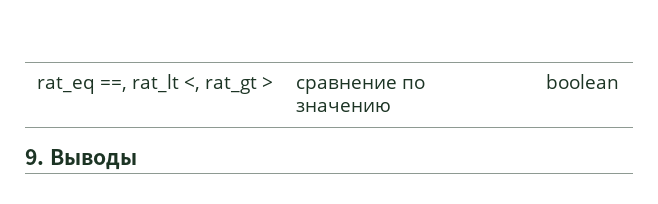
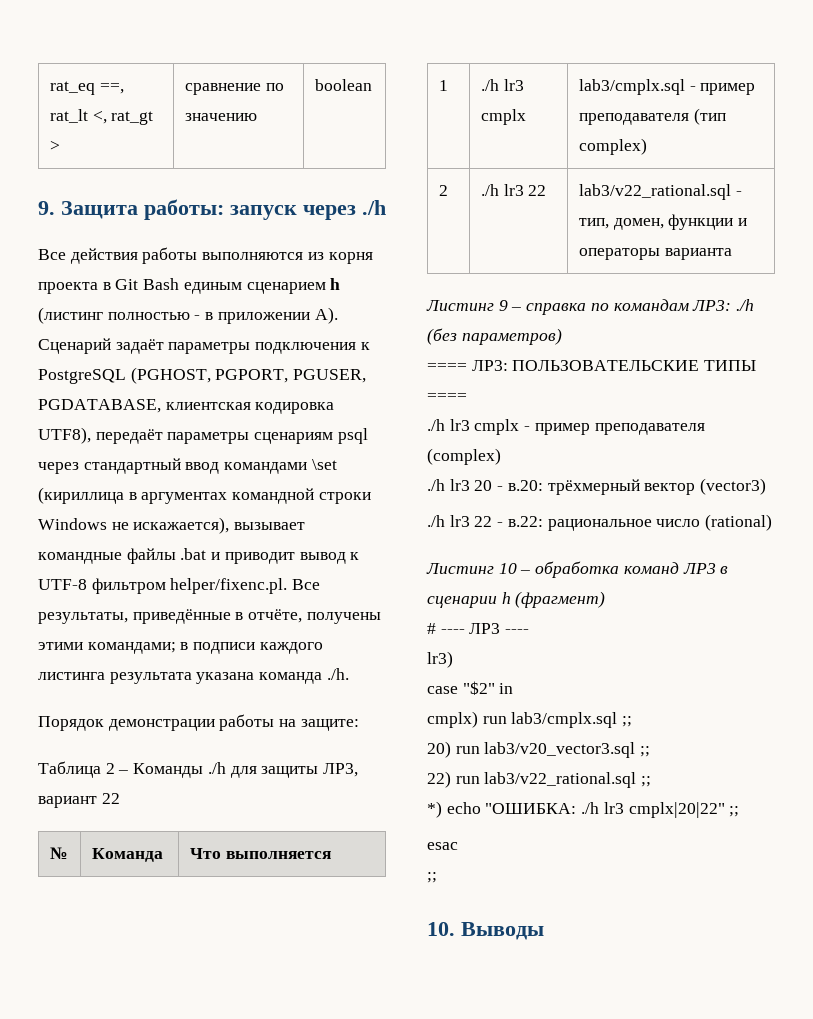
- 9. Выводы
+ 9. Защита работы: запуск через ./h
+ Все действия работы выполняются из корня проекта в Git Bash единым сценарием h (листинг полностью - в приложении А). Сценарий задаёт параметры подключения к PostgreSQL (PGHOST, PGPORT, PGUSER, PGDATABASE, клиентская кодировка UTF8), передаёт параметры сценариям psql через стандартный ввод командами \set (кириллица в аргументах командной строки Windows не искажается), вызывает командные файлы .bat и приводит вывод к UTF-8 фильтром helper/fixenc.pl. Все результаты, приведённые в отчёте, получены этими командами; в подписи каждого листинга результата указана команда ./h.
+ Порядок демонстрации работы на защите:
+ Таблица 2 – Команды ./h для защиты ЛР3, вариант 22
+ № | Команда | Что выполняется
+ 1 | ./h lr3 cmplx | lab3/cmplx.sql - пример преподавателя (тип complex)
+ 2 | ./h lr3 22 | lab3/v22_rational.sql - тип, домен, функции и операторы варианта
+ Листинг 9 – справка по командам ЛР3: ./h (без параметров)
+ ==== ЛР3: ПОЛЬЗОВАТЕЛЬСКИЕ ТИПЫ ====
+ ./h lr3 cmplx - пример преподавателя (complex)
+ ./h lr3 20 - в.20: трёхмерный вектор (vector3)
+ ./h lr3 22 - в.22: рациональное число (rational)
+ Листинг 10 – обработка команд ЛР3 в сценарии h (фрагмент)
+ # ---- ЛР3 ----
+ lr3)
+ case "$2" in
+ cmplx) run lab3/cmplx.sql ;;
+ 20) run lab3/v20_vector3.sql ;;
+ 22) run lab3/v22_rational.sql ;;
+ *) echo "ОШИБКА: ./h lr3 cmplx|20|22" ;;
+ esac
+ ;;
+ 10. Выводы

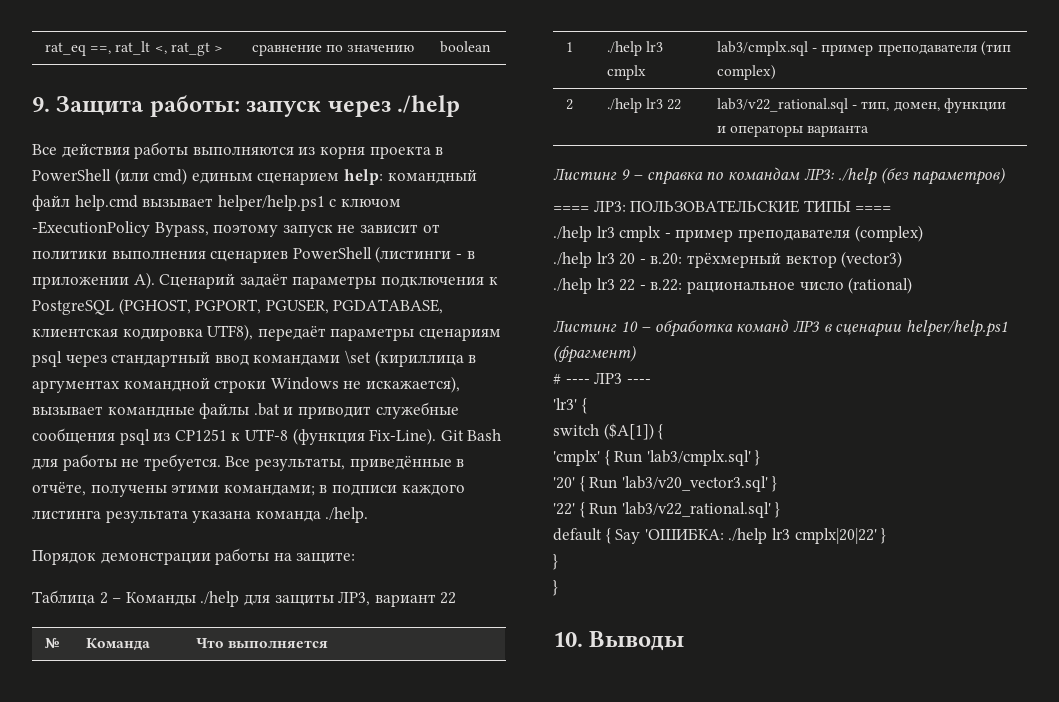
- 9. Защита работы: запуск через ./h
+ 9. Защита работы: запуск через ./help
- Все действия работы выполняются из корня проекта в Git Bash единым сценарием h (листинг полностью - в приложении А). Сценарий задаёт параметры подключения к PostgreSQL (PGHOST, PGPORT, PGUSER, PGDATABASE, клиентская кодировка UTF8), передаёт параметры сценариям psql через стандартный ввод командами \set (кириллица в аргументах командной строки Windows не искажается), вызывает командные файлы .bat и приводит вывод к UTF-8 фильтром helper/fixenc.pl. Все результаты, приведённые в отчёте, получены этими командами;
+ Все действия работы выполняются из корня проекта в PowerShell (или cmd) единым сценарием help: командный файл help.cmd вызывает helper/help.ps1 с ключом -ExecutionPolicy Bypass, поэтому запуск не зависит от политики выполнения сценариев PowerShell (листинги - в приложении А). Сценарий задаёт параметры подключения к PostgreSQL (PGHOST, PGPORT, PGUSER, PGDATABASE, клиентская кодировка UTF8), передаёт параметры сценариям psql через стандартный ввод командами \set (кириллица в аргументах командной строки Windows не искажается), вызывает командные файлы .bat и приводит служебные сообщения psql из CP1251 к UTF-8 (функция Fix-Line). Git Bash для работы не требуется. Все результаты, приведённые в отчёте, получены этими командами;
- в подписи каждого листинга результата указана команда ./h.
+ в подписи каждого листинга результата указана команда ./help.
- Таблица 2 – Команды ./h для защиты ЛР3, вариант 22
+ Таблица 2 – Команды ./help для защиты ЛР3, вариант 22
- 1 | ./h lr3 cmplx | lab3/cmplx.sql - пример преподавателя (тип complex)
+ 1 | ./help lr3 cmplx | lab3/cmplx.sql - пример преподавателя (тип complex)
- 2 | ./h lr3 22 | lab3/v22_rational.sql - тип, домен, функции и операторы варианта
+ 2 | ./help lr3 22 | lab3/v22_rational.sql - тип, домен, функции и операторы варианта
- Листинг 9 – справка по командам ЛР3: ./h (без параметров)
+ Листинг 9 – справка по командам ЛР3: ./help (без параметров)
- ./h lr3 cmplx - пример преподавателя (complex)
+ ./help lr3 cmplx - пример преподавателя (complex)
- ./h lr3 20 - в.20: трёхмерный вектор (vector3)
+ ./help lr3 20 - в.20: трёхмерный вектор (vector3)
- ./h lr3 22 - в.22: рациональное число (rational)
+ ./help lr3 22 - в.22: рациональное число (rational)
- Листинг 10 – обработка команд ЛР3 в сценарии h (фрагмент)
+ Листинг 10 – обработка команд ЛР3 в сценарии helper/help.ps1 (фрагмент)
- lr3)
- case "$2" in
- cmplx) run lab3/cmplx.sql ;;
- 20) run lab3/v20_vector3.sql ;;
- 22) run lab3/v22_rational.sql ;;
- *) echo "ОШИБКА: ./h lr3 cmplx|20|22" ;;
- esac
- ;;
+ 'lr3' {
+ switch ($A[1]) {
+ 'cmplx' { Run 'lab3/cmplx.sql' }
+ '20' { Run 'lab3/v20_vector3.sql' }
+ '22' { Run 'lab3/v22_rational.sql' }
+ default { Say 'ОШИБКА: ./help lr3 cmplx|20|22' }
+ }
+ }

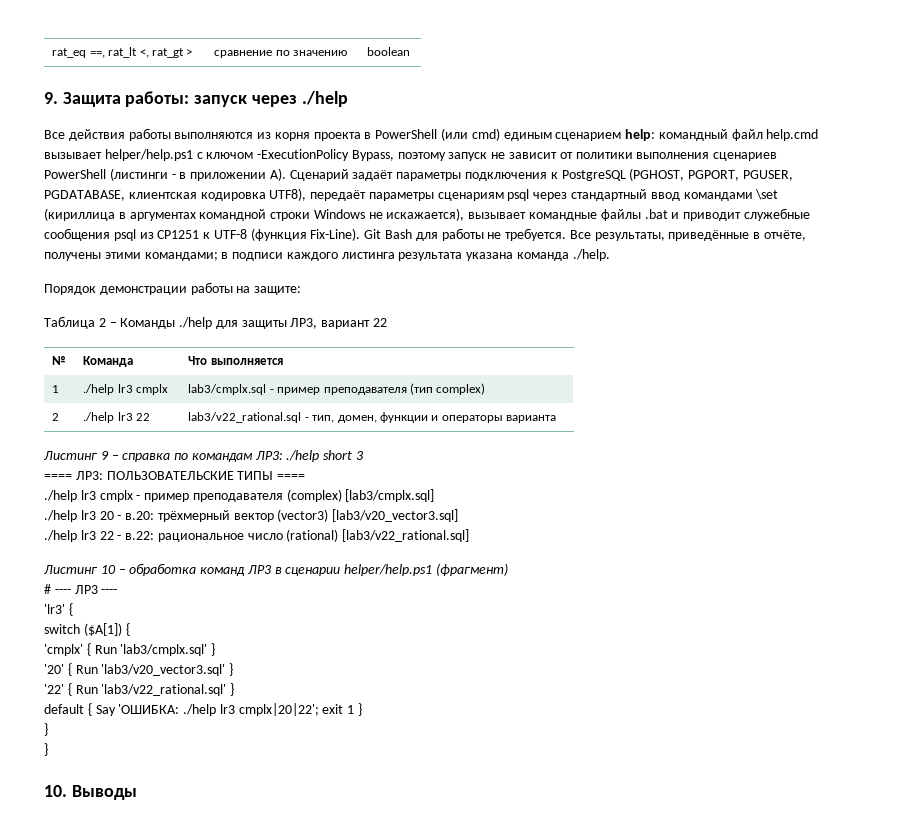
- Листинг 9 – справка по командам ЛР3: ./help (без параметров)
+ Листинг 9 – справка по командам ЛР3: ./help short 3
- ./help lr3 cmplx - пример преподавателя (complex)
+ ./help lr3 cmplx - пример преподавателя (complex) [lab3/cmplx.sql]
- ./help lr3 20 - в.20: трёхмерный вектор (vector3)
+ ./help lr3 20 - в.20: трёхмерный вектор (vector3) [lab3/v20_vector3.sql]
- ./help lr3 22 - в.22: рациональное число (rational)
+ ./help lr3 22 - в.22: рациональное число (rational) [lab3/v22_rational.sql]
- default { Say 'ОШИБКА: ./help lr3 cmplx|20|22' }
+ default { Say 'ОШИБКА: ./help lr3 cmplx|20|22'; exit 1 }

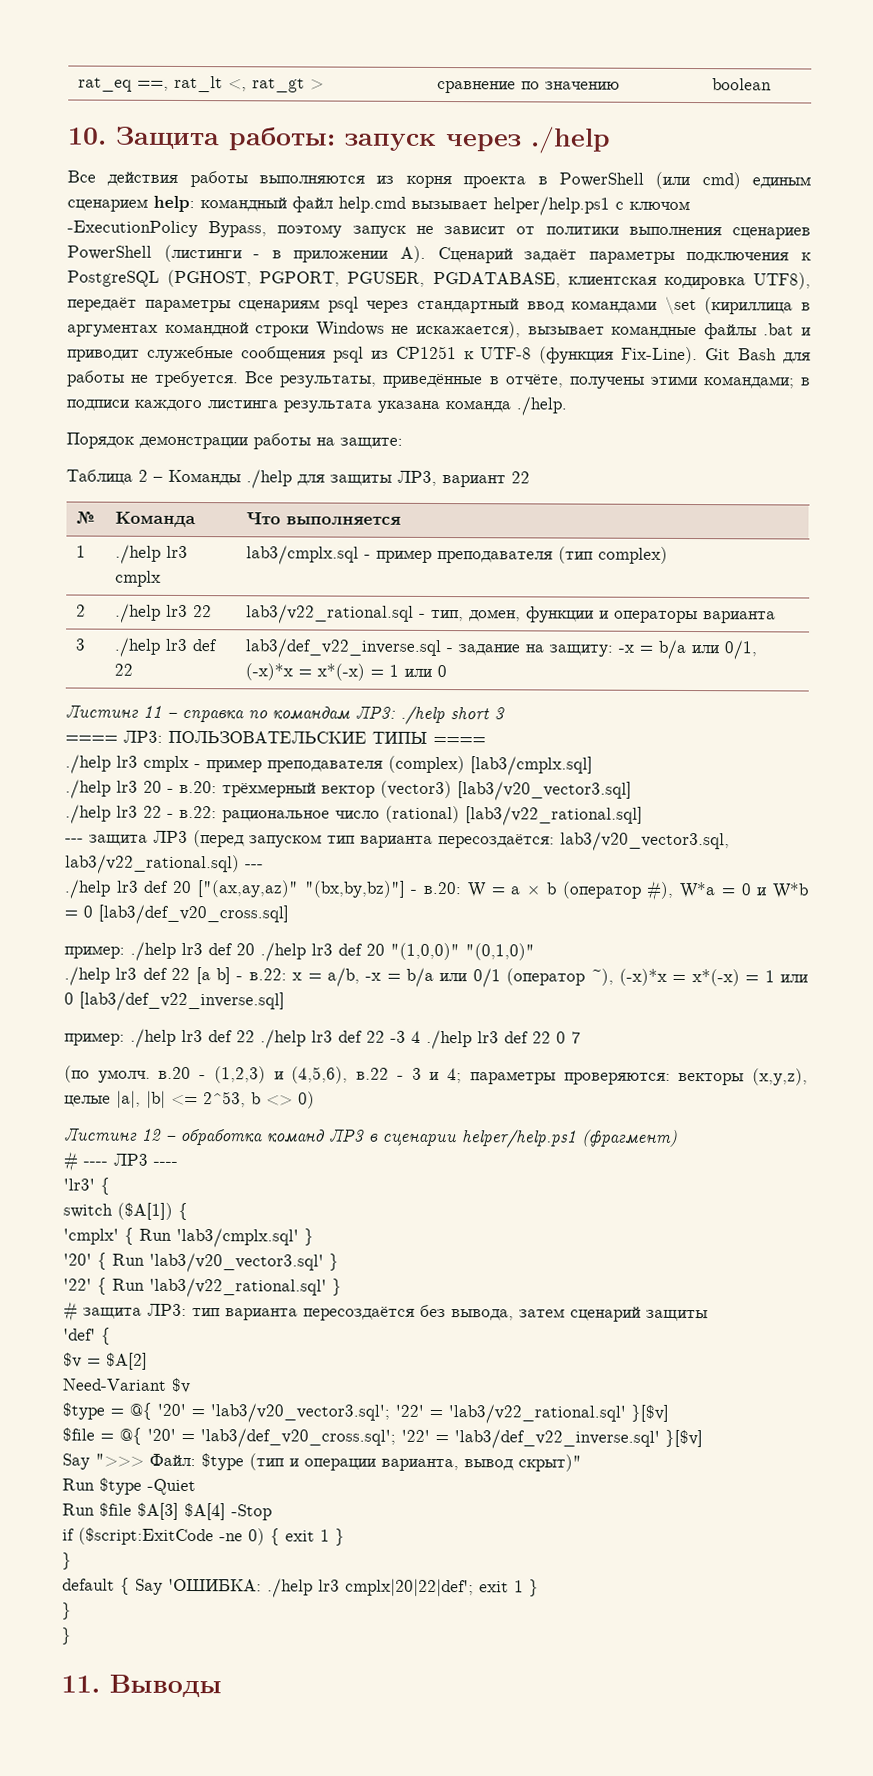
- 9. Защита работы: запуск через ./help
+ 10. Защита работы: запуск через ./help
- Листинг 9 – справка по командам ЛР3: ./help short 3
+ 3 | ./help lr3 def 22 | lab3/def_v22_inverse.sql - задание на защиту: -x = b/a или 0/1, (-x)*x = x*(-x) = 1 или 0
+ Листинг 11 – справка по командам ЛР3: ./help short 3
- Листинг 10 – обработка команд ЛР3 в сценарии helper/help.ps1 (фрагмент)
+ --- защита ЛР3 (перед запуском тип варианта пересоздаётся: lab3/v20_vector3.sql, lab3/v22_rational.sql) ---
+ ./help lr3 def 20 ["(ax,ay,az)" "(bx,by,bz)"] - в.20: W = a × b (оператор #), W*a = 0 и W*b = 0 [lab3/def_v20_cross.sql]
+ пример: ./help lr3 def 20 ./help lr3 def 20 "(1,0,0)" "(0,1,0)"
+ ./help lr3 def 22 [a b] - в.22: x = a/b, -x = b/a или 0/1 (оператор ~), (-x)*x = x*(-x) = 1 или 0 [lab3/def_v22_inverse.sql]
+ пример: ./help lr3 def 22 ./help lr3 def 22 -3 4 ./help lr3 def 22 0 7
+ (по умолч. в.20 - (1,2,3) и (4,5,6), в.22 - 3 и 4; параметры проверяются: векторы (x,y,z), целые |a|, |b| <= 2^53, b <> 0)
+ Листинг 12 – обработка команд ЛР3 в сценарии helper/help.ps1 (фрагмент)
+ # защита ЛР3: тип варианта пересоздаётся без вывода, затем сценарий защиты
+ 'def' {
+ $v = $A[2]
+ Need-Variant $v
+ $type = @{ '20' = 'lab3/v20_vector3.sql'; '22' = 'lab3/v22_rational.sql' }[$v]
+ $file = @{ '20' = 'lab3/def_v20_cross.sql'; '22' = 'lab3/def_v22_inverse.sql' }[$v]
+ Say ">>> Файл: $type (тип и операции варианта, вывод скрыт)"
+ Run $type -Quiet
+ Run $file $A[3] $A[4] -Stop
+ if ($script:ExitCode -ne 0) { exit 1 }
+ }
- default { Say 'ОШИБКА: ./help lr3 cmplx|20|22'; exit 1 }
+ default { Say 'ОШИБКА: ./help lr3 cmplx|20|22|def'; exit 1 }
- 10. Выводы
+ 11. Выводы

